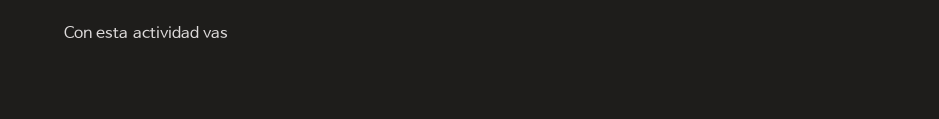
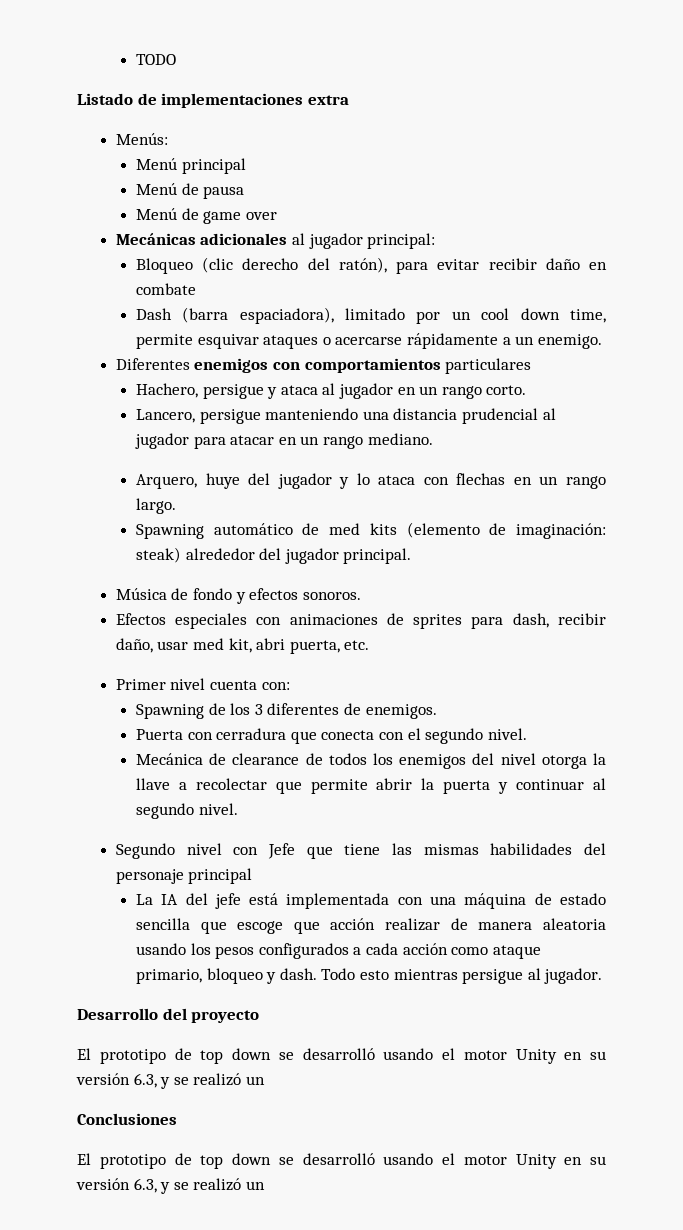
- Con esta actividad vas
+ TODO
+ Listado de implementaciones extra
+ Menús:
+ Menú principal
+ Menú de pausa
+ Menú de game over
+ Mecánicas adicionales al jugador principal:
+ Bloqueo (clic derecho del ratón), para evitar recibir daño en combate
+ Dash (barra espaciadora), limitado por un cool down time, permite esquivar ataques o acercarse rápidamente a un enemigo.
+ Diferentes enemigos con comportamientos particulares
+ Hachero, persigue y ataca al jugador en un rango corto.
+ Lancero, persigue manteniendo una distancia prudencial al jugador para atacar en un rango mediano.
+ Arquero, huye del jugador y lo ataca con flechas en un rango largo.
+ Spawning automático de med kits (elemento de imaginación: steak) alrededor del jugador principal.
+ Música de fondo y efectos sonoros.
+ Efectos especiales con animaciones de sprites para dash, recibir daño, usar med kit, abri puerta, etc.
+ Primer nivel cuenta con:
+ Spawning de los 3 diferentes de enemigos.
+ Puerta con cerradura que conecta con el segundo nivel.
+ Mecánica de clearance de todos los enemigos del nivel otorga la llave a recolectar que permite abrir la puerta y continuar al segundo nivel.
+ Segundo nivel con Jefe que tiene las mismas habilidades del personaje principal
+ La IA del jefe está implementada con una máquina de estado sencilla que escoge que acción realizar de manera aleatoria usando los pesos configurados a cada acción como ataque primario, bloqueo y dash. Todo esto mientras persigue al jugador.
+ Desarrollo del proyecto
+ El prototipo de top down se desarrolló usando el motor Unity en su versión 6.3, y se realizó un
+ Conclusiones
+ El prototipo de top down se desarrolló usando el motor Unity en su versión 6.3, y se realizó un

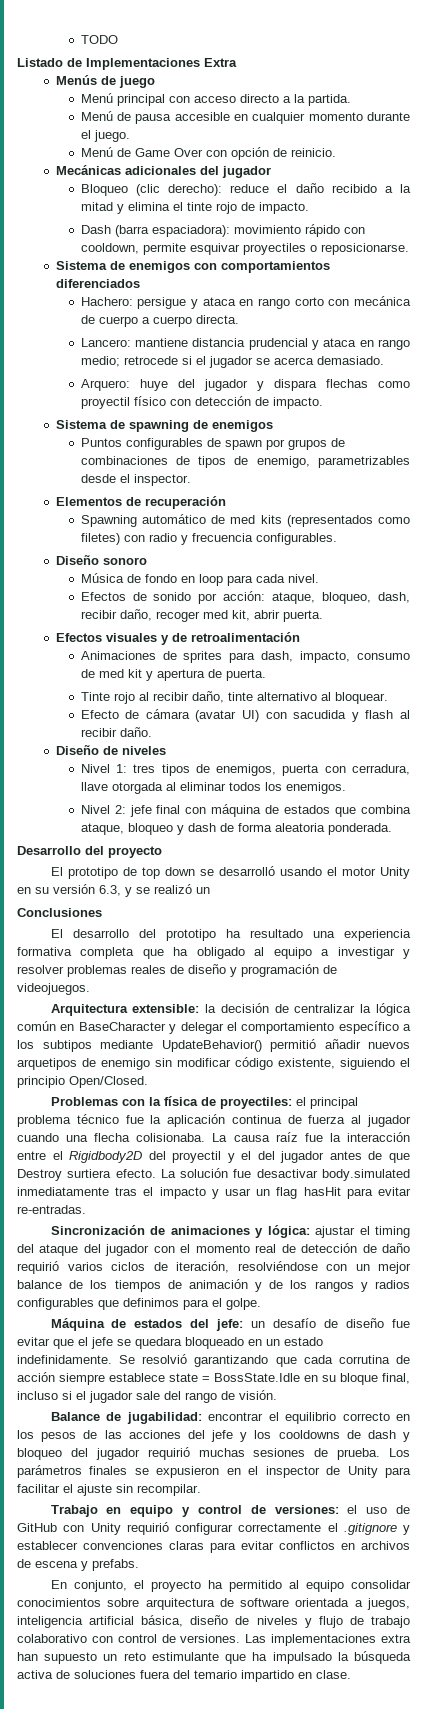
- Listado de implementaciones extra
- Menús:
- Menú principal
- Menú de pausa
- Menú de game over
+ Listado de Implementaciones Extra
+ Menús de juego
+ Menú principal con acceso directo a la partida.
+ Menú de pausa accesible en cualquier momento durante el juego.
+ Menú de Game Over con opción de reinicio.
- Mecánicas adicionales al jugador principal:
+ Mecánicas adicionales del jugador
- Bloqueo (clic derecho del ratón), para evitar recibir daño en combate
- Dash (barra espaciadora), limitado por un cool down time, permite esquivar ataques o acercarse rápidamente a un enemigo.
- Diferentes enemigos con comportamientos particulares
- Hachero, persigue y ataca al jugador en un rango corto.
- Lancero, persigue manteniendo una distancia prudencial al jugador para atacar en un rango mediano.
- Arquero, huye del jugador y lo ataca con flechas en un rango largo.
+ Bloqueo (clic derecho): reduce el daño recibido a la mitad y elimina el tinte rojo de impacto.
+ Dash (barra espaciadora): movimiento rápido con cooldown, permite esquivar proyectiles o reposicionarse.
+ Sistema de enemigos con comportamientos diferenciados
+ Hachero: persigue y ataca en rango corto con mecánica de cuerpo a cuerpo directa.
+ Lancero: mantiene distancia prudencial y ataca en rango medio; retrocede si el jugador se acerca demasiado.
+ Arquero: huye del jugador y dispara flechas como proyectil físico con detección de impacto.
+ Sistema de spawning de enemigos
+ Puntos configurables de spawn por grupos de combinaciones de tipos de enemigo, parametrizables desde el inspector.
+ Elementos de recuperación
- Spawning automático de med kits (elemento de imaginación: steak) alrededor del jugador principal.
- Música de fondo y efectos sonoros.
- Efectos especiales con animaciones de sprites para dash, recibir daño, usar med kit, abri puerta, etc.
- Primer nivel cuenta con:
- Spawning de los 3 diferentes de enemigos.
- Puerta con cerradura que conecta con el segundo nivel.
- Mecánica de clearance de todos los enemigos del nivel otorga la llave a recolectar que permite abrir la puerta y continuar al segundo nivel.
- Segundo nivel con Jefe que tiene las mismas habilidades del personaje principal
- La IA del jefe está implementada con una máquina de estado sencilla que escoge que acción realizar de manera aleatoria usando los pesos configurados a cada acción como ataque primario, bloqueo y dash. Todo esto mientras persigue al jugador.
+ Spawning automático de med kits (representados como filetes) con radio y frecuencia configurables.
+ Diseño sonoro
+ Música de fondo en loop para cada nivel.
+ Efectos de sonido por acción: ataque, bloqueo, dash, recibir daño, recoger med kit, abrir puerta.
+ Efectos visuales y de retroalimentación
+ Animaciones de sprites para dash, impacto, consumo de med kit y apertura de puerta.
+ Tinte rojo al recibir daño, tinte alternativo al bloquear.
+ Efecto de cámara (avatar UI) con sacudida y flash al recibir daño.
+ Diseño de niveles
+ Nivel 1: tres tipos de enemigos, puerta con cerradura, llave otorgada al eliminar todos los enemigos.
+ Nivel 2: jefe final con máquina de estados que combina ataque, bloqueo y dash de forma aleatoria ponderada.
  Conclusiones
- El prototipo de top down se desarrolló usando el motor Unity en su versión 6.3, y se realizó un
+ El desarrollo del prototipo ha resultado una experiencia formativa completa que ha obligado al equipo a investigar y resolver problemas reales de diseño y programación de videojuegos.
+ Arquitectura extensible: la decisión de centralizar la lógica común en BaseCharacter y delegar el comportamiento específico a los subtipos mediante UpdateBehavior() permitió añadir nuevos arquetipos de enemigo sin modificar código existente, siguiendo el principio Open/Closed.
+ Problemas con la física de proyectiles: el principal problema técnico fue la aplicación continua de fuerza al jugador cuando una flecha colisionaba. La causa raíz fue la interacción entre el Rigidbody2D del proyectil y el del jugador antes de que Destroy surtiera efecto. La solución fue desactivar body.simulated inmediatamente tras el impacto y usar un flag hasHit para evitar re-entradas.
+ Sincronización de animaciones y lógica: ajustar el timing del ataque del jugador con el momento real de detección de daño requirió varios ciclos de iteración, resolviéndose con un mejor balance de los tiempos de animación y de los rangos y radios configurables que definimos para el golpe.
+ Máquina de estados del jefe: un desafío de diseño fue evitar que el jefe se quedara bloqueado en un estado indefinidamente. Se resolvió garantizando que cada corrutina de acción siempre establece state = BossState.Idle en su bloque final, incluso si el jugador sale del rango de visión.
+ Balance de jugabilidad: encontrar el equilibrio correcto en los pesos de las acciones del jefe y los cooldowns de dash y bloqueo del jugador requirió muchas sesiones de prueba. Los parámetros finales se expusieron en el inspector de Unity para facilitar el ajuste sin recompilar.
+ Trabajo en equipo y control de versiones: el uso de GitHub con Unity requirió configurar correctamente el .gitignore y establecer convenciones claras para evitar conflictos en archivos de escena y prefabs.
+ En conjunto, el proyecto ha permitido al equipo consolidar conocimientos sobre arquitectura de software orientada a juegos, inteligencia artificial básica, diseño de niveles y flujo de trabajo colaborativo con control de versiones. Las implementaciones extra han supuesto un reto estimulante que ha impulsado la búsqueda activa de soluciones fuera del temario impartido en clase.

